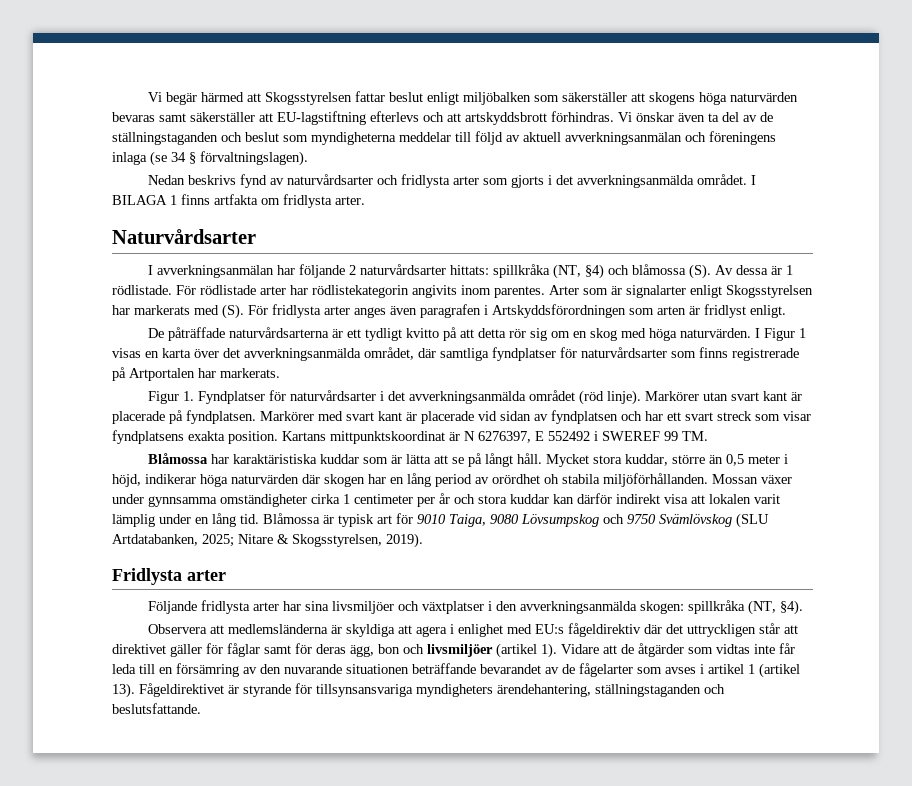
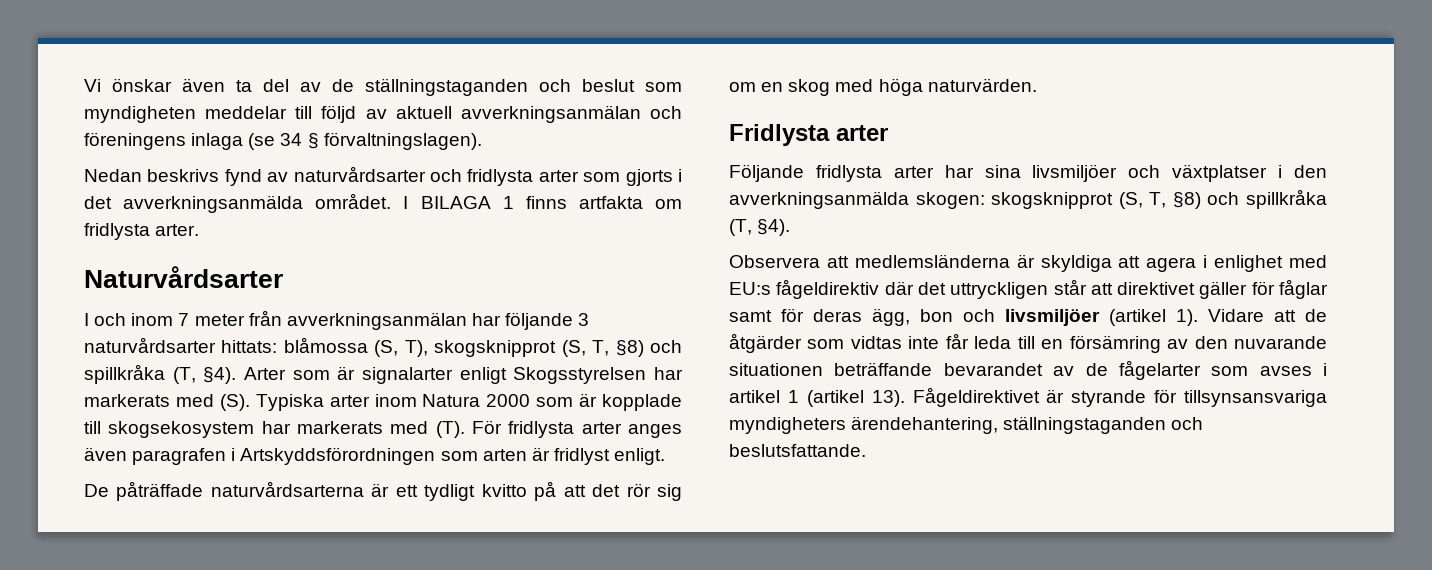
- Vi begär härmed att Skogsstyrelsen fattar beslut enligt miljöbalken som säkerställer att skogens höga naturvärden bevaras samt säkerställer att EU-lagstiftning efterlevs och att artskyddsbrott förhindras. Vi önskar även ta del av de ställningstaganden och beslut som myndigheterna meddelar till följd av aktuell avverkningsanmälan och föreningens inlaga (se 34 § förvaltningslagen).
+ Vi önskar även ta del av de ställningstaganden och beslut som myndigheten meddelar till följd av aktuell avverkningsanmälan och föreningens inlaga (se 34 § förvaltningslagen).
- I avverkningsanmälan har följande 2 naturvårdsarter hittats: spillkråka (NT, §4) och blåmossa (S). Av dessa är 1 rödlistade. För rödlistade arter har rödlistekategorin angivits inom parentes.
+ I och inom 7 meter från avverkningsanmälan har följande 3 naturvårdsarter hittats: blåmossa (S, T), skogsknipprot (S, T, §8) och spillkråka (T, §4).
- Arter som är signalarter enligt Skogsstyrelsen har markerats med (S). För fridlysta arter anges även paragrafen i Artskyddsförordningen som arten är fridlyst enligt.
+ Arter som är signalarter enligt Skogsstyrelsen har markerats med (S). Typiska arter inom Natura 2000 som är kopplade till skogsekosystem har markerats med (T). För fridlysta arter anges även paragrafen i Artskyddsförordningen som arten är fridlyst enligt.
- De påträffade naturvårdsarterna är ett tydligt kvitto på att detta rör sig om en skog med höga naturvärden. I Figur 1 visas en karta över det avverkningsanmälda området, där samtliga fyndplatser för naturvårdsarter som finns registrerade på Artportalen har markerats.
- Figur 1. Fyndplatser för naturvårdsarter i det avverkningsanmälda området (röd linje). Markörer utan svart kant är placerade på fyndplatsen. Markörer med svart kant är placerade vid sidan av fyndplatsen och har ett svart streck som visar fyndplatsens exakta position. Kartans mittpunktskoordinat är N 6276397, E 552492 i SWEREF 99 TM.
- Blåmossa har karaktäristiska kuddar som är lätta att se på långt håll. Mycket stora kuddar, större än 0,5 meter i höjd, indikerar höga naturvärden där skogen har en lång period av orördhet oh stabila miljöförhållanden. Mossan växer under gynnsamma omständigheter cirka 1 centimeter per år och stora kuddar kan därför indirekt visa att lokalen varit lämplig under en lång tid. Blåmossa är typisk art för 9010 Taiga, 9080 Lövsumpskog och 9750 Svämlövskog (SLU Artdatabanken, 2025; Nitare & Skogsstyrelsen, 2019).
+ De påträffade naturvårdsarterna är ett tydligt kvitto på att det rör sig om en skog med höga naturvärden.
- Följande fridlysta arter har sina livsmiljöer och växtplatser i den avverkningsanmälda skogen: spillkråka (NT, §4).
+ Följande fridlysta arter har sina livsmiljöer och växtplatser i den avverkningsanmälda skogen: skogsknipprot (S, T, §8) och spillkråka (T, §4).

